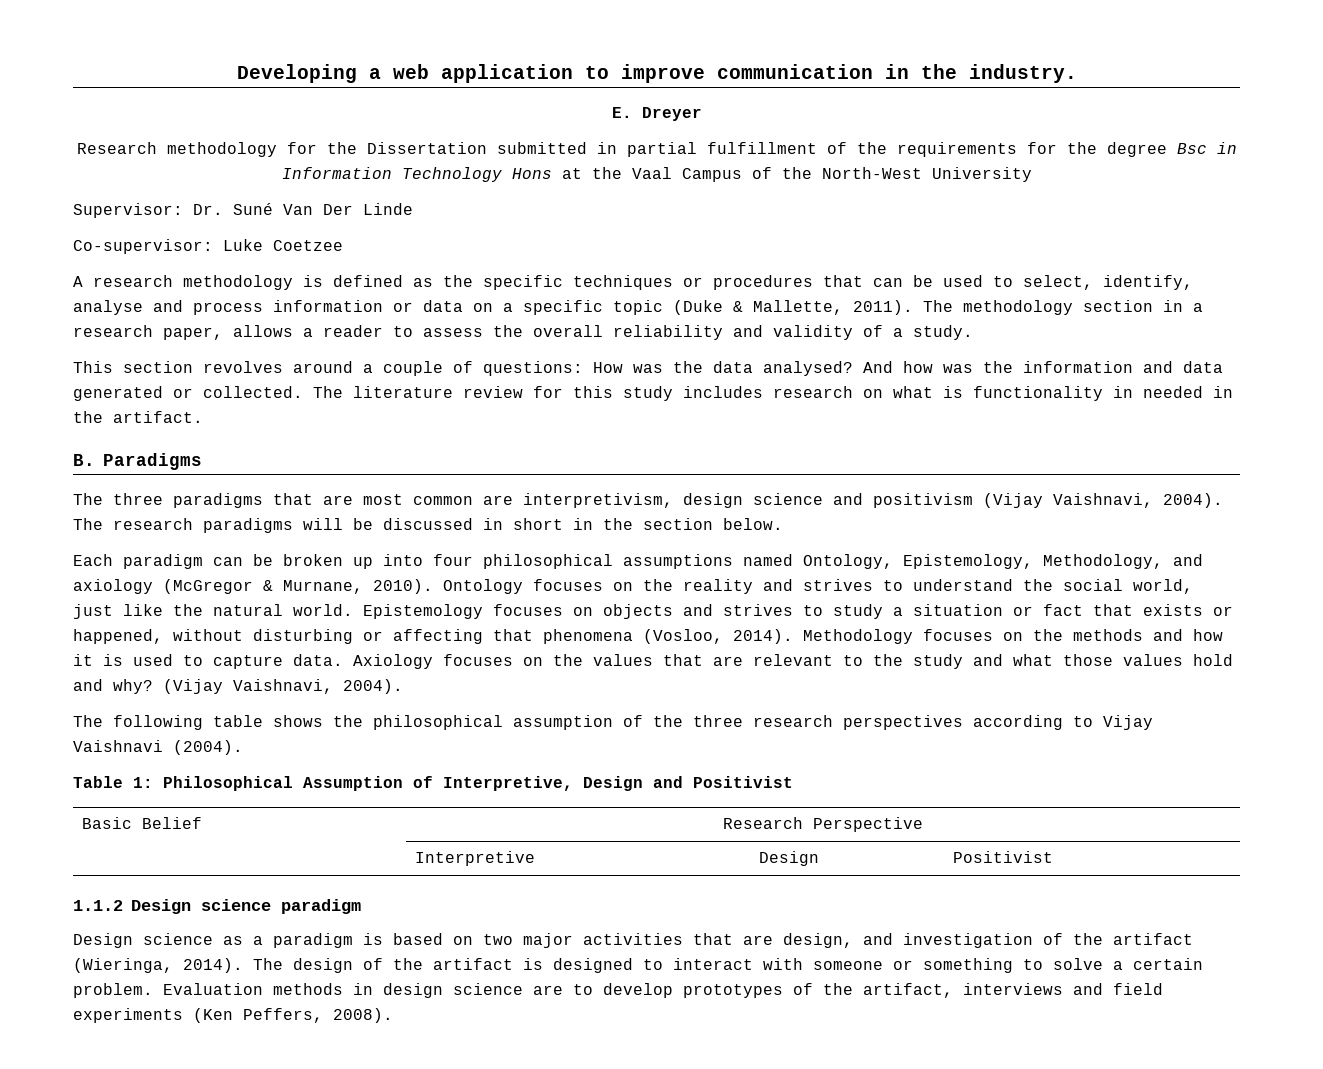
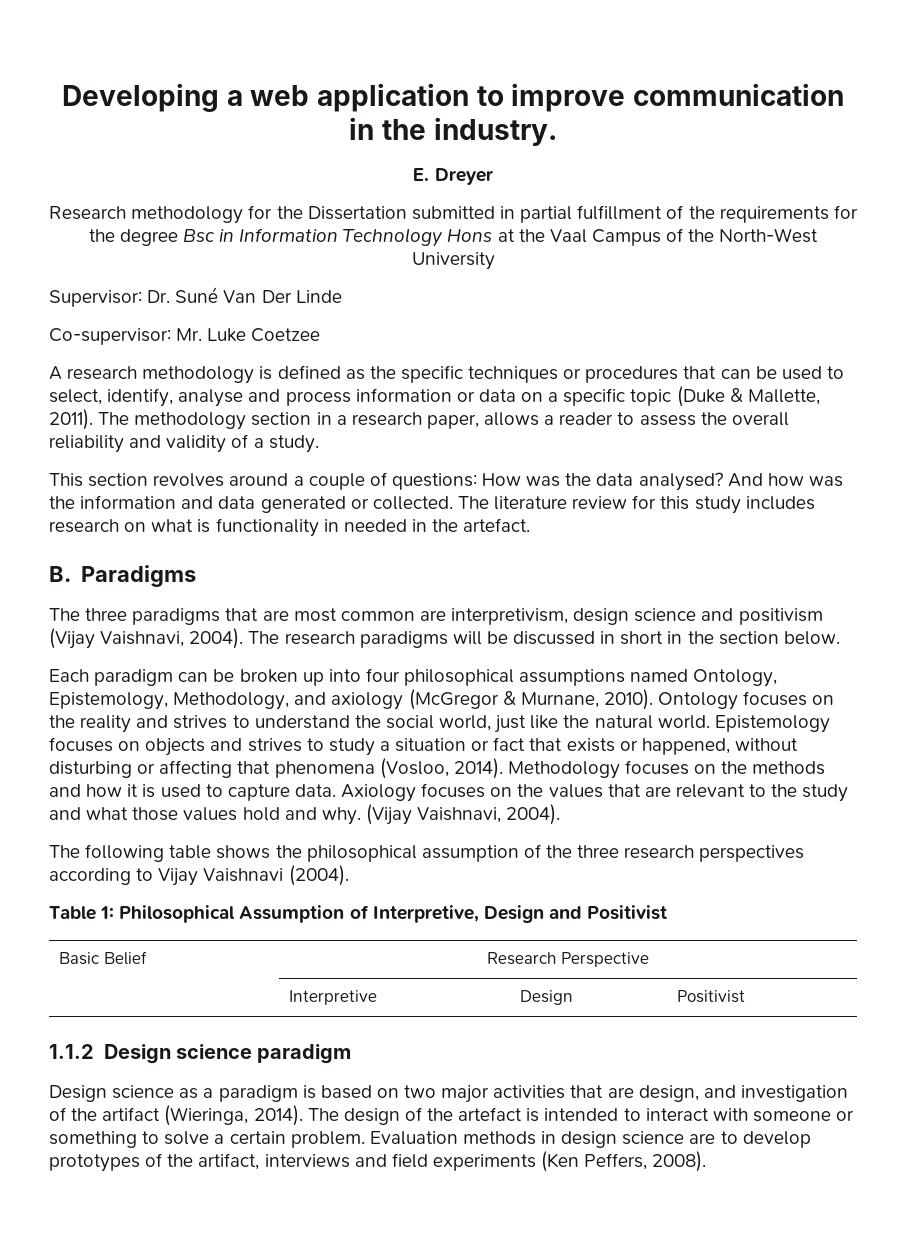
- Co-supervisor: Luke Coetzee
+ Co-supervisor: Mr. Luke Coetzee
- The literature review for this study includes research on what is functionality in needed in the artifact.
+ The literature review for this study includes research on what is functionality in needed in the artefact.
- Axiology focuses on the values that are relevant to the study and what those values hold and why?
+ Axiology focuses on the values that are relevant to the study and what those values hold and why.
- The design of the artifact is designed to interact with someone or something to solve a certain problem.
+ The design of the artefact is intended to interact with someone or something to solve a certain problem.

